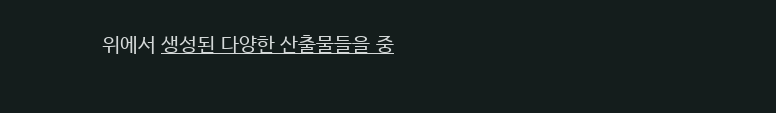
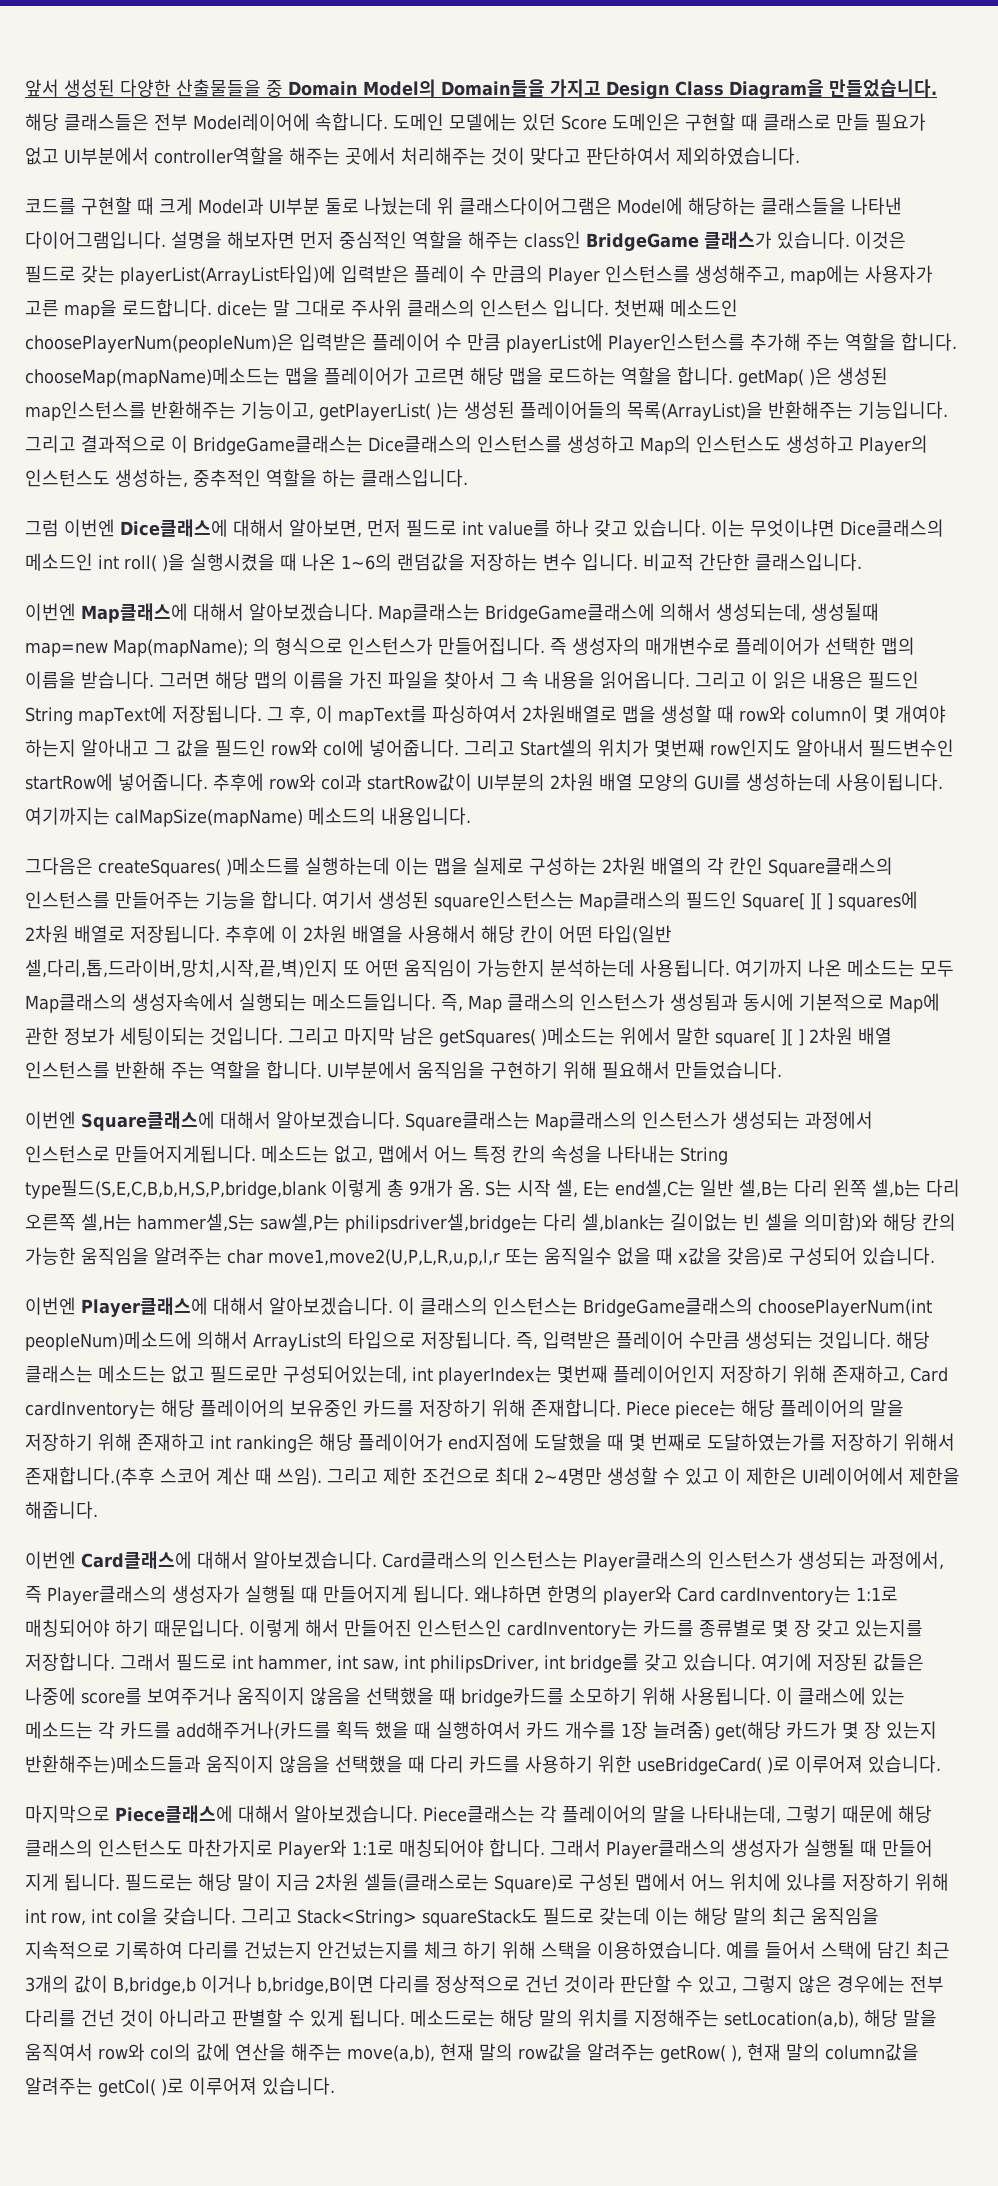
- 위에서 생성된 다양한 산출물들을 중
+ 앞서 생성된 다양한 산출물들을 중 Domain Model의 Domain들을 가지고 Design Class Diagram을 만들었습니다. 해당 클래스들은 전부 Model레이어에 속합니다. 도메인 모델에는 있던 Score 도메인은 구현할 때 클래스로 만들 필요가 없고 UI부분에서 controller역할을 해주는 곳에서 처리해주는 것이 맞다고 판단하여서 제외하였습니다.
+ 코드를 구현할 때 크게 Model과 UI부분 둘로 나눴는데 위 클래스다이어그램은 Model에 해당하는 클래스들을 나타낸 다이어그램입니다. 설명을 해보자면 먼저 중심적인 역할을 해주는 class인 BridgeGame 클래스가 있습니다. 이것은 필드로 갖는 playerList(ArrayList타입)에 입력받은 플레이 수 만큼의 Player 인스턴스를 생성해주고, map에는 사용자가 고른 map을 로드합니다. dice는 말 그대로 주사위 클래스의 인스턴스 입니다. 첫번째 메소드인 choosePlayerNum(peopleNum)은 입력받은 플레이어 수 만큼 playerList에 Player인스턴스를 추가해 주는 역할을 합니다. chooseMap(mapName)메소드는 맵을 플레이어가 고르면 해당 맵을 로드하는 역할을 합니다. getMap( )은 생성된 map인스턴스를 반환해주는 기능이고, getPlayerList( )는 생성된 플레이어들의 목록(ArrayList)을 반환해주는 기능입니다. 그리고 결과적으로 이 BridgeGame클래스는 Dice클래스의 인스턴스를 생성하고 Map의 인스턴스도 생성하고 Player의 인스턴스도 생성하는, 중추적인 역할을 하는 클래스입니다.
+ 그럼 이번엔 Dice클래스에 대해서 알아보면, 먼저 필드로 int value를 하나 갖고 있습니다. 이는 무엇이냐면 Dice클래스의 메소드인 int roll( )을 실행시켰을 때 나온 1~6의 랜덤값을 저장하는 변수 입니다. 비교적 간단한 클래스입니다.
+ 이번엔 Map클래스에 대해서 알아보겠습니다. Map클래스는 BridgeGame클래스에 의해서 생성되는데, 생성될때 map=new Map(mapName); 의 형식으로 인스턴스가 만들어집니다. 즉 생성자의 매개변수로 플레이어가 선택한 맵의 이름을 받습니다. 그러면 해당 맵의 이름을 가진 파일을 찾아서 그 속 내용을 읽어옵니다. 그리고 이 읽은 내용은 필드인 String mapText에 저장됩니다. 그 후, 이 mapText를 파싱하여서 2차원배열로 맵을 생성할 때 row와 column이 몇 개여야 하는지 알아내고 그 값을 필드인 row와 col에 넣어줍니다. 그리고 Start셀의 위치가 몇번째 row인지도 알아내서 필드변수인 startRow에 넣어줍니다. 추후에 row와 col과 startRow값이 UI부분의 2차원 배열 모양의 GUI를 생성하는데 사용이됩니다. 여기까지는 calMapSize(mapName) 메소드의 내용입니다.
+ 그다음은 createSquares( )메소드를 실행하는데 이는 맵을 실제로 구성하는 2차원 배열의 각 칸인 Square클래스의 인스턴스를 만들어주는 기능을 합니다. 여기서 생성된 square인스턴스는 Map클래스의 필드인 Square[ ][ ] squares에 2차원 배열로 저장됩니다. 추후에 이 2차원 배열을 사용해서 해당 칸이 어떤 타입(일반 셀,다리,톱,드라이버,망치,시작,끝,벽)인지 또 어떤 움직임이 가능한지 분석하는데 사용됩니다. 여기까지 나온 메소드는 모두 Map클래스의 생성자속에서 실행되는 메소드들입니다. 즉, Map 클래스의 인스턴스가 생성됨과 동시에 기본적으로 Map에 관한 정보가 세팅이되는 것입니다. 그리고 마지막 남은 getSquares( )메소드는 위에서 말한 square[ ][ ] 2차원 배열 인스턴스를 반환해 주는 역할을 합니다. UI부분에서 움직임을 구현하기 위해 필요해서 만들었습니다.
+ 이번엔 Square클래스에 대해서 알아보겠습니다. Square클래스는 Map클래스의 인스턴스가 생성되는 과정에서 인스턴스로 만들어지게됩니다. 메소드는 없고, 맵에서 어느 특정 칸의 속성을 나타내는 String type필드(S,E,C,B,b,H,S,P,bridge,blank 이렇게 총 9개가 옴. S는 시작 셀, E는 end셀,C는 일반 셀,B는 다리 왼쪽 셀,b는 다리 오른쪽 셀,H는 hammer셀,S는 saw셀,P는 philipsdriver셀,bridge는 다리 셀,blank는 길이없는 빈 셀을 의미함)와 해당 칸의 가능한 움직임을 알려주는 char move1,move2(U,P,L,R,u,p,l,r 또는 움직일수 없을 때 x값을 갖음)로 구성되어 있습니다.
+ 이번엔 Player클래스에 대해서 알아보겠습니다. 이 클래스의 인스턴스는 BridgeGame클래스의 choosePlayerNum(int peopleNum)메소드에 의해서 ArrayList의 타입으로 저장됩니다. 즉, 입력받은 플레이어 수만큼 생성되는 것입니다. 해당 클래스는 메소드는 없고 필드로만 구성되어있는데, int playerIndex는 몇번째 플레이어인지 저장하기 위해 존재하고, Card cardInventory는 해당 플레이어의 보유중인 카드를 저장하기 위해 존재합니다. Piece piece는 해당 플레이어의 말을 저장하기 위해 존재하고 int ranking은 해당 플레이어가 end지점에 도달했을 때 몇 번째로 도달하였는가를 저장하기 위해서 존재합니다.(추후 스코어 계산 때 쓰임). 그리고 제한 조건으로 최대 2~4명만 생성할 수 있고 이 제한은 UI레이어에서 제한을 해줍니다.
+ 이번엔 Card클래스에 대해서 알아보겠습니다. Card클래스의 인스턴스는 Player클래스의 인스턴스가 생성되는 과정에서, 즉 Player클래스의 생성자가 실행될 때 만들어지게 됩니다. 왜냐하면 한명의 player와 Card cardInventory는 1:1로 매칭되어야 하기 때문입니다. 이렇게 해서 만들어진 인스턴스인 cardInventory는 카드를 종류별로 몇 장 갖고 있는지를 저장합니다. 그래서 필드로 int hammer, int saw, int philipsDriver, int bridge를 갖고 있습니다. 여기에 저장된 값들은 나중에 score를 보여주거나 움직이지 않음을 선택했을 때 bridge카드를 소모하기 위해 사용됩니다. 이 클래스에 있는 메소드는 각 카드를 add해주거나(카드를 획득 했을 때 실행하여서 카드 개수를 1장 늘려줌) get(해당 카드가 몇 장 있는지 반환해주는)메소드들과 움직이지 않음을 선택했을 때 다리 카드를 사용하기 위한 useBridgeCard( )로 이루어져 있습니다.
+ 마지막으로 Piece클래스에 대해서 알아보겠습니다. Piece클래스는 각 플레이어의 말을 나타내는데, 그렇기 때문에 해당 클래스의 인스턴스도 마찬가지로 Player와 1:1로 매칭되어야 합니다. 그래서 Player클래스의 생성자가 실행될 때 만들어 지게 됩니다. 필드로는 해당 말이 지금 2차원 셀들(클래스로는 Square)로 구성된 맵에서 어느 위치에 있냐를 저장하기 위해 int row, int col을 갖습니다. 그리고 Stack<String> squareStack도 필드로 갖는데 이는 해당 말의 최근 움직임을 지속적으로 기록하여 다리를 건넜는지 안건넜는지를 체크 하기 위해 스택을 이용하였습니다. 예를 들어서 스택에 담긴 최근 3개의 값이 B,bridge,b 이거나 b,bridge,B이면 다리를 정상적으로 건넌 것이라 판단할 수 있고, 그렇지 않은 경우에는 전부 다리를 건넌 것이 아니라고 판별할 수 있게 됩니다. 메소드로는 해당 말의 위치를 지정해주는 setLocation(a,b), 해당 말을 움직여서 row와 col의 값에 연산을 해주는 move(a,b), 현재 말의 row값을 알려주는 getRow( ), 현재 말의 column값을 알려주는 getCol( )로 이루어져 있습니다.

